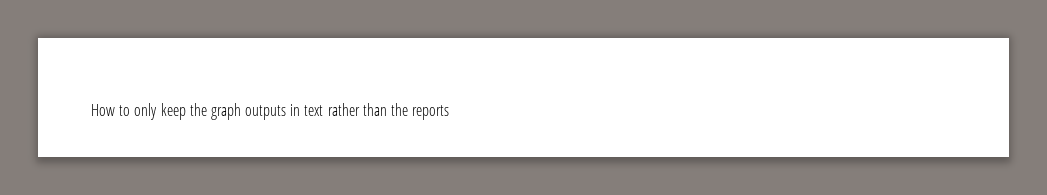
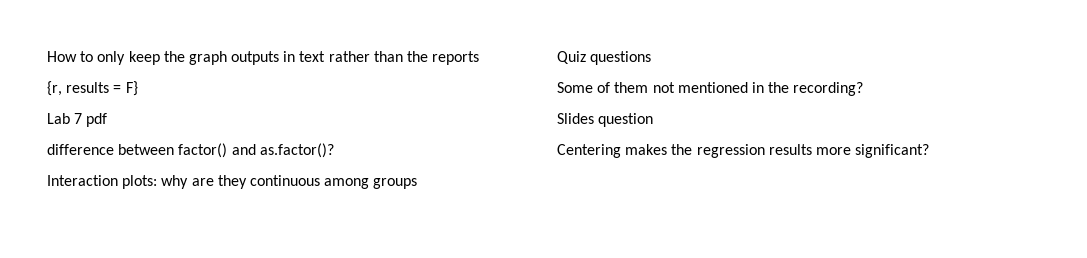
+ {r, results = F}
+ Lab 7 pdf
+ difference between factor() and as.factor()?
+ Interaction plots: why are they continuous among groups
+ Quiz questions
+ Some of them not mentioned in the recording?
+ Slides question
+ Centering makes the regression results more significant?

